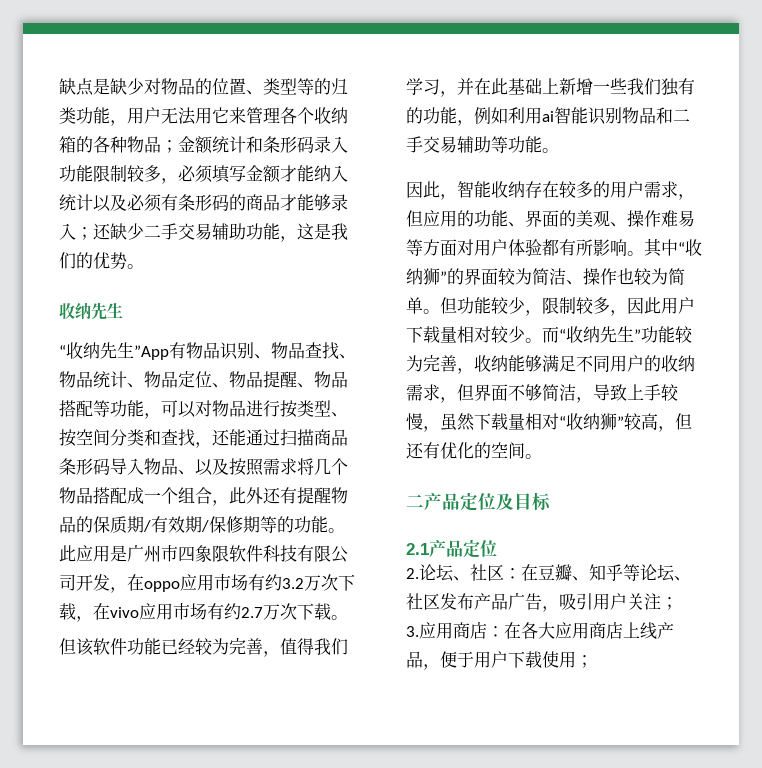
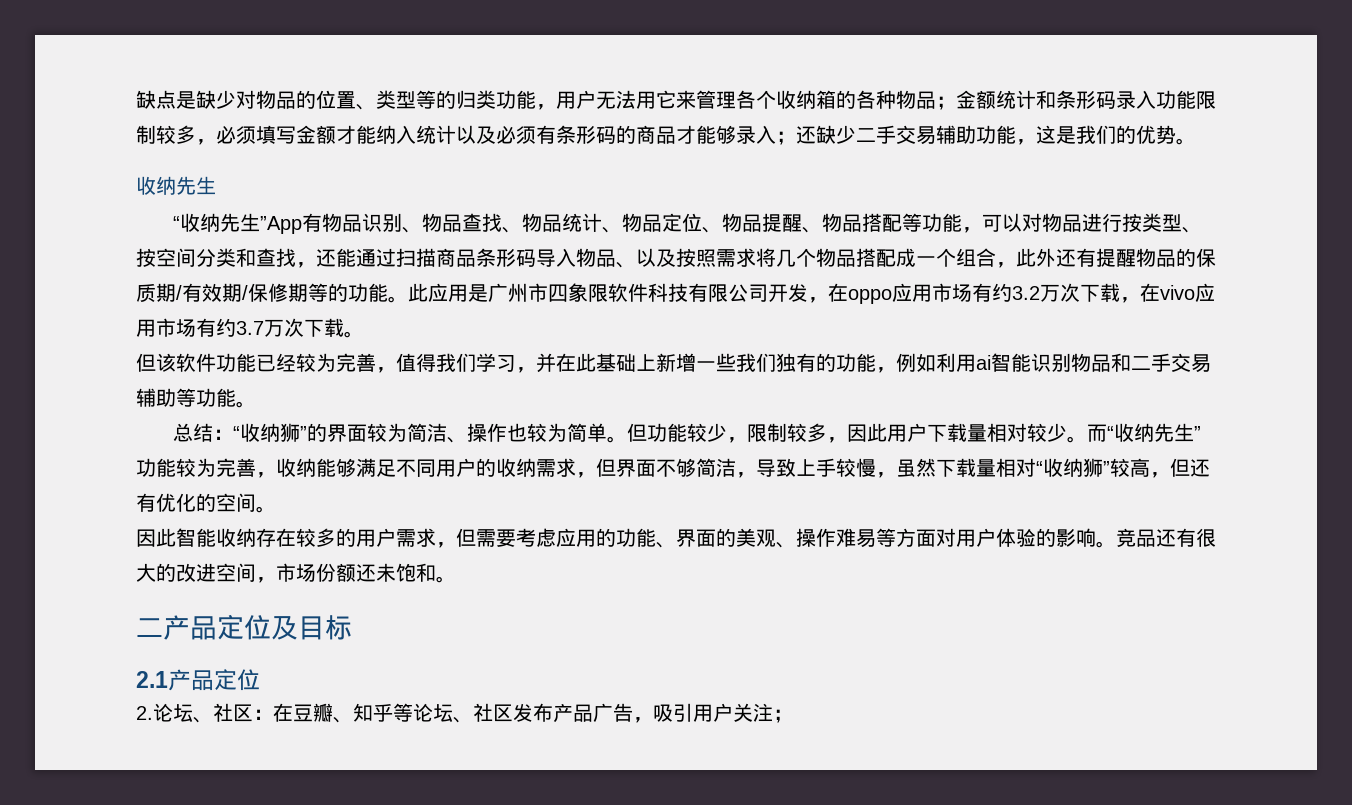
- 此应用是广州市四象限软件科技有限公司开发，在oppo应用市场有约3.2万次下载，在vivo应用市场有约2.7万次下载。
+ 此应用是广州市四象限软件科技有限公司开发，在oppo应用市场有约3.2万次下载，在vivo应用市场有约3.7万次下载。
- 因此，智能收纳存在较多的用户需求，但应用的功能、界面的美观、操作难易等方面对用户体验都有所影响。其中“收纳狮”的界面较为简洁、操作也较为简单。
+ 总结：“收纳狮”的界面较为简洁、操作也较为简单。
+ 因此智能收纳存在较多的用户需求，但需要考虑应用的功能、界面的美观、操作难易等方面对用户体验的影响。竞品还有很大的改进空间，市场份额还未饱和。
- 3.应用商店：在各大应用商店上线产品，便于用户下载使用；

